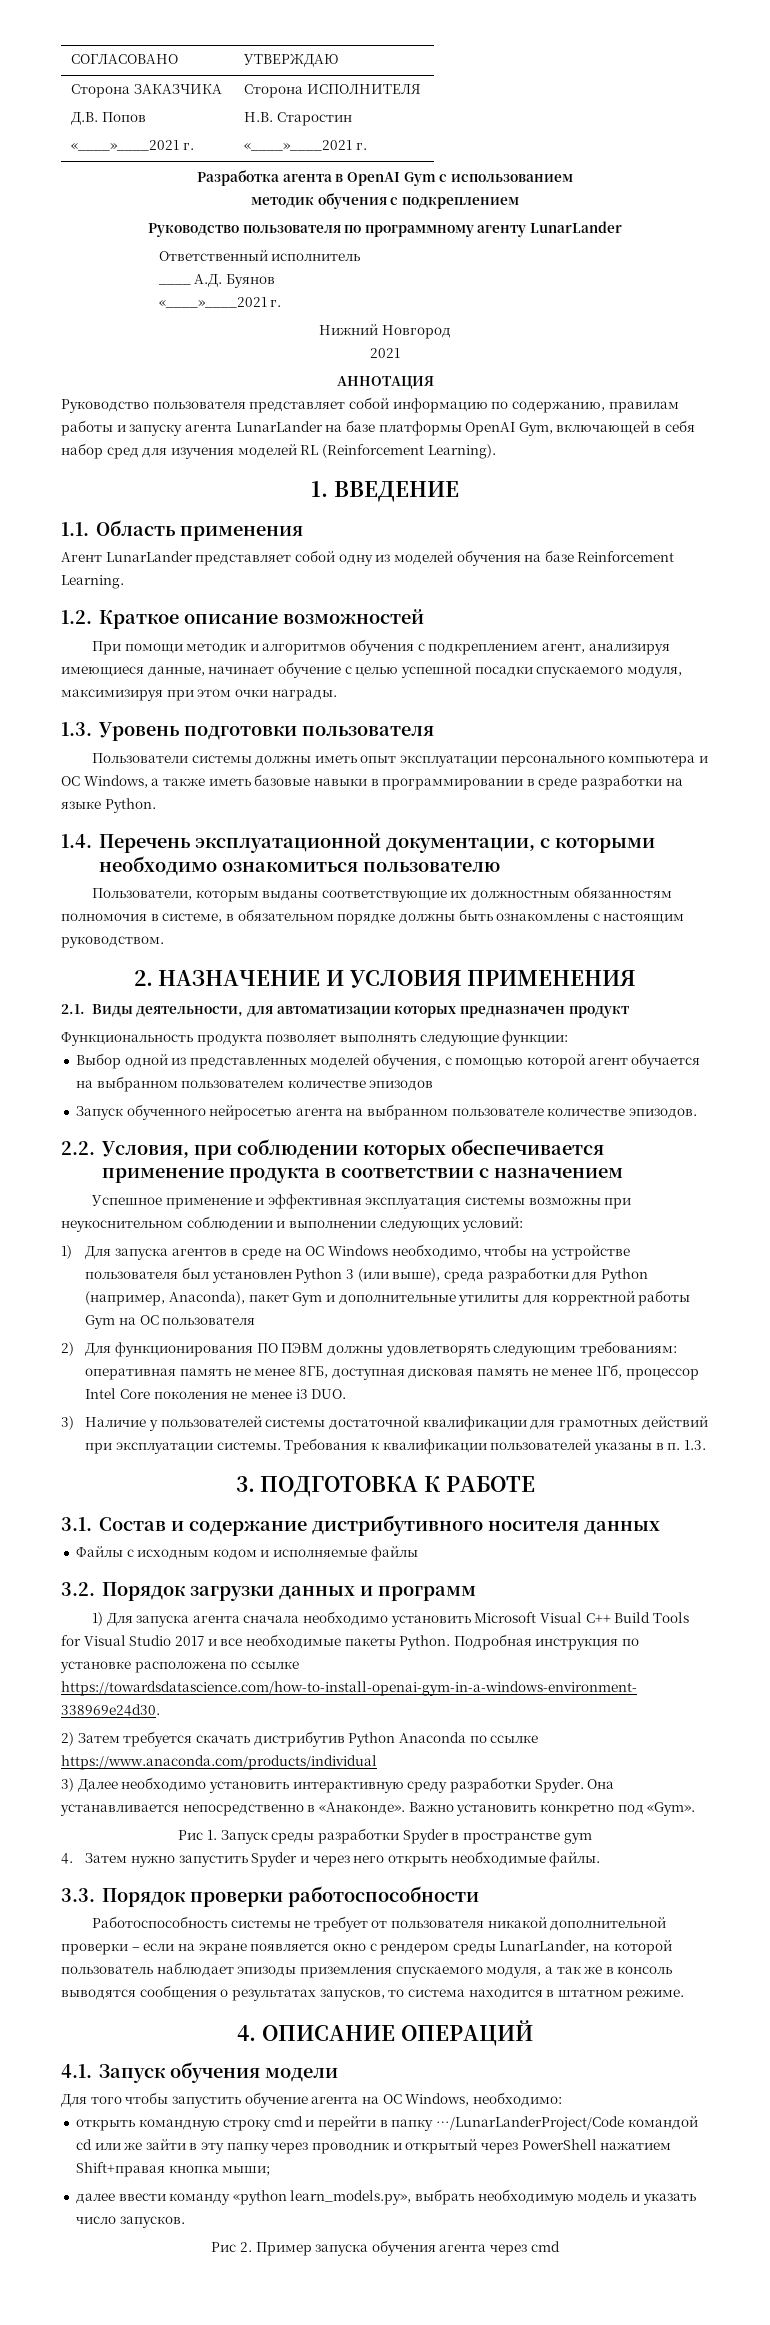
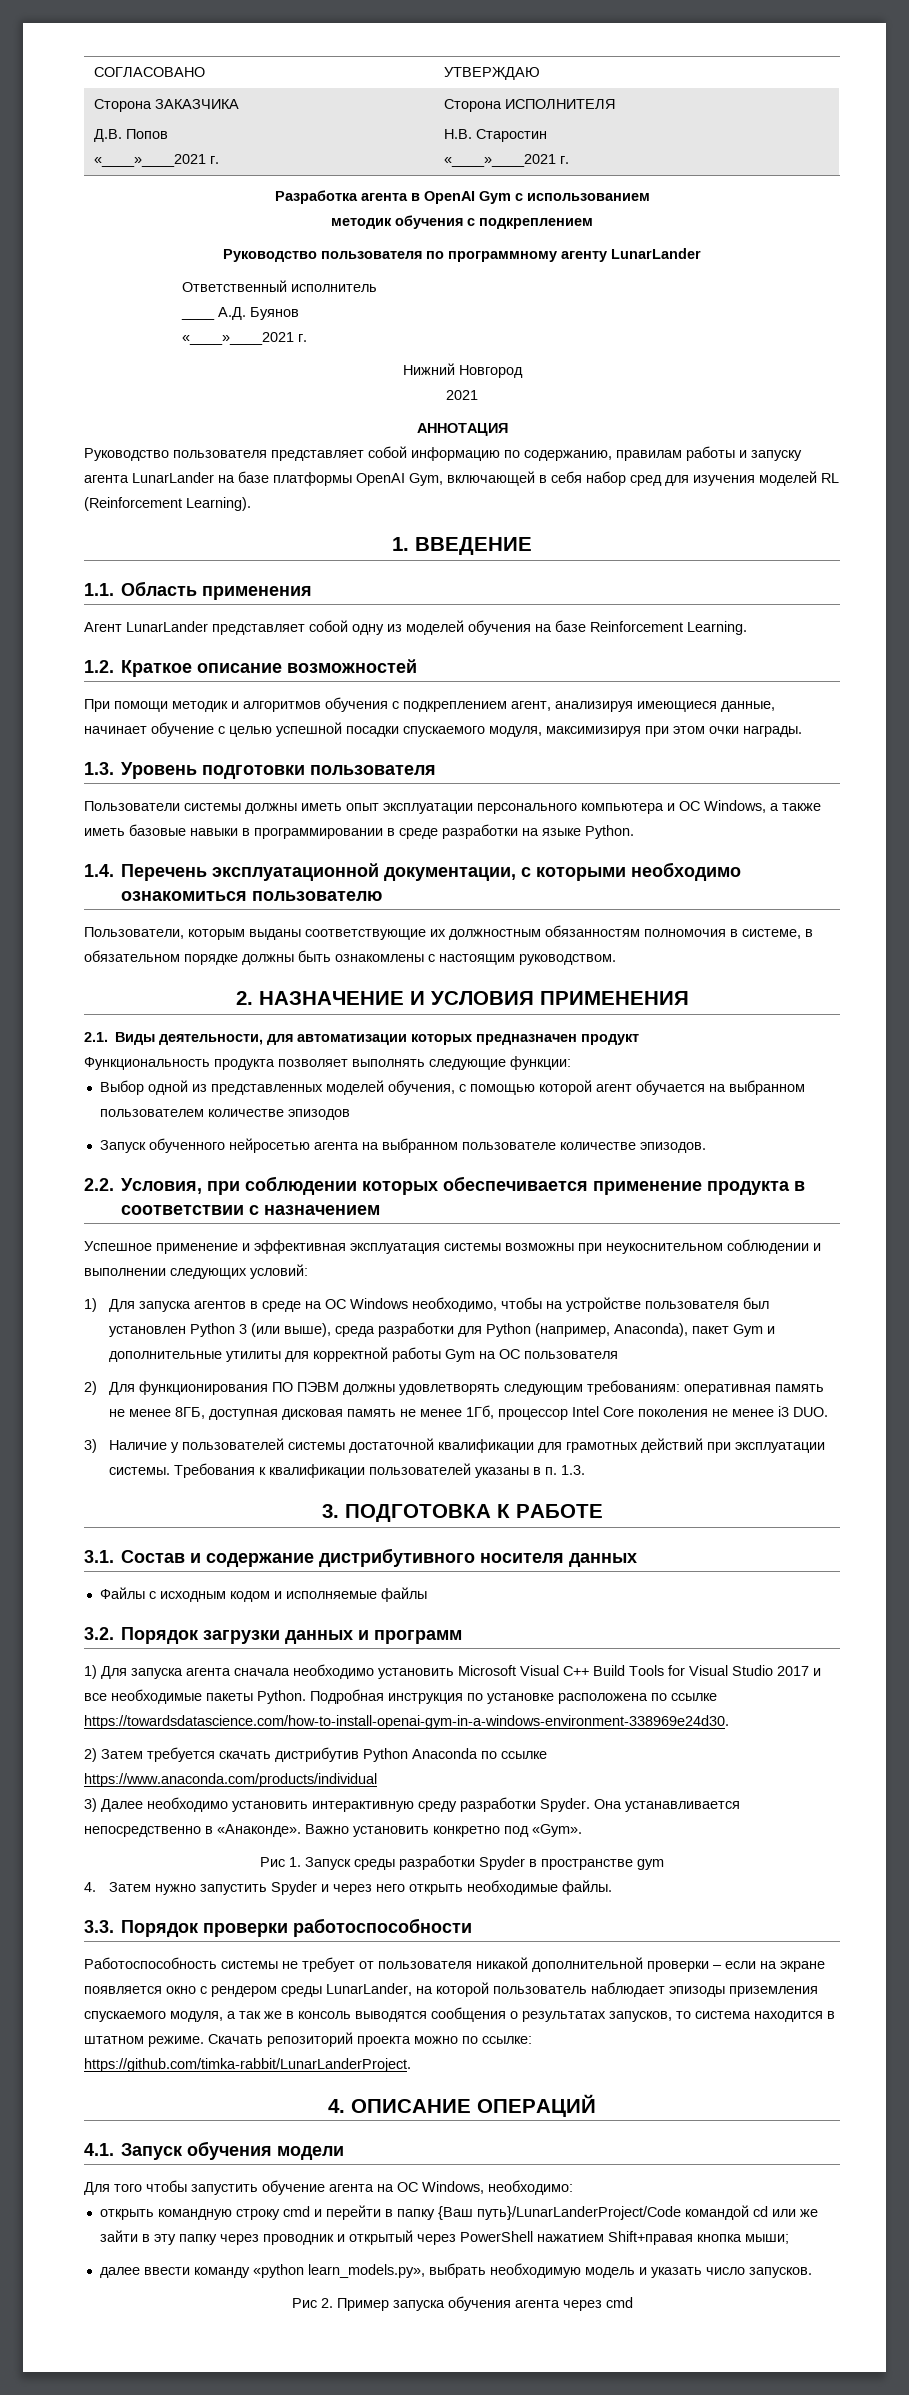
+ Скачать репозиторий проекта можно по ссылке: https://github.com/timka-rabbit/LunarLanderProject.
- открыть командную строку cmd и перейти в папку …/LunarLanderProject/Code командой cd или же зайти в эту папку через проводник и открытый через PowerShell нажатием Shift+правая кнопка мыши;
+ открыть командную строку cmd и перейти в папку {Ваш путь}/LunarLanderProject/Code командой cd или же зайти в эту папку через проводник и открытый через PowerShell нажатием Shift+правая кнопка мыши;

